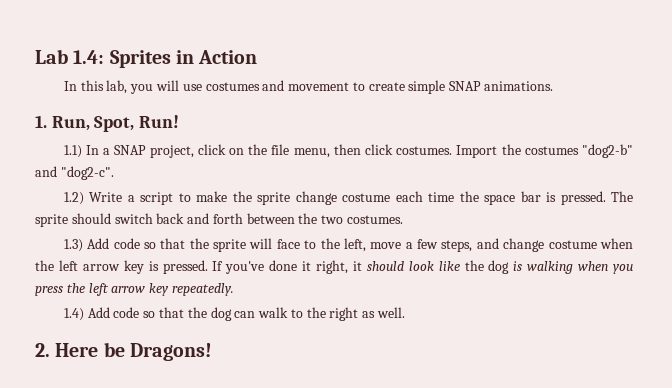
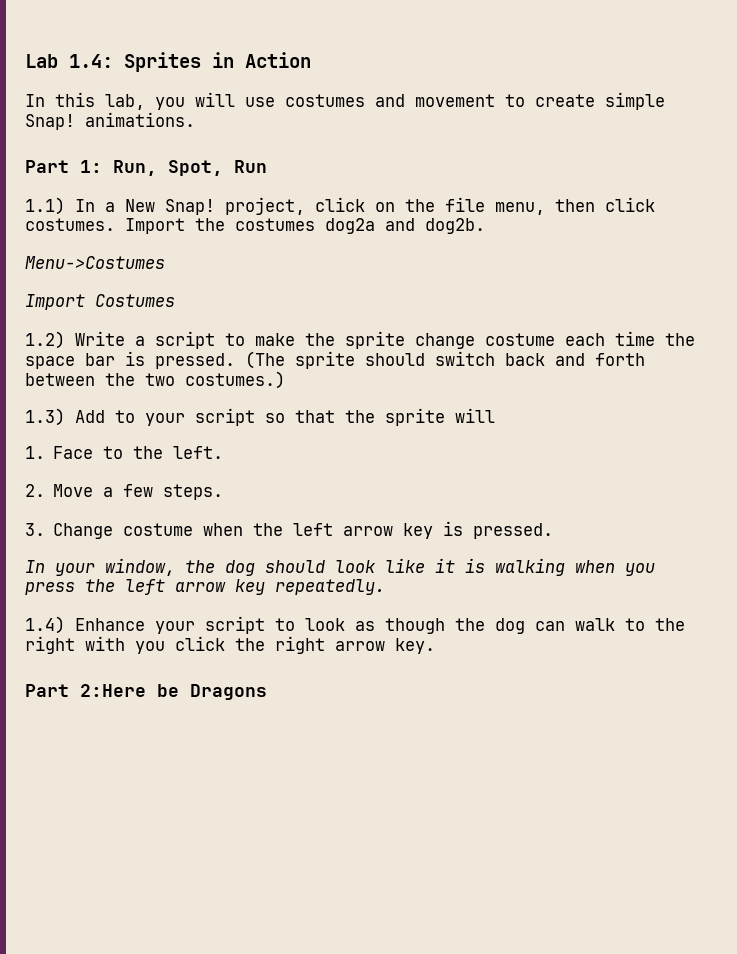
- In this lab, you will use costumes and movement to create simple SNAP animations.
+ In this lab, you will use costumes and movement to create simple Snap! animations.
- 1. Run, Spot, Run!
+ Part 1: Run, Spot, Run
- 1.1) In a SNAP project, click on the file menu, then click costumes.
+ 1.1) In a New Snap! project, click on the file menu, then click costumes.
- Import the costumes "dog2-b" and "dog2-c".
+ Import the costumes dog2a and dog2b.
+ Menu->Costumes
+ Import Costumes
- The sprite should switch back and forth between the two costumes.
+ (The sprite should switch back and forth between the two costumes.)
- 1.3) Add code so that the sprite will face to the left, move a few steps, and change costume when the left arrow key is pressed. If you've done it right, it should look like the dog is walking when you press the left arrow key repeatedly.
+ 1.3) Add to your script so that the sprite will
+ 1. Face to the left.
+ 2. Move a few steps.
+ 3. Change costume when the left arrow key is pressed.
+ In your window, the dog should look like it is walking when you press the left arrow key repeatedly.
- 1.4) Add code so that the dog can walk to the right as well.
- 2. Here be Dragons!
+ 1.4) Enhance your script to look as though the dog can walk to the right with you click the right arrow key.
+ Part 2:Here be Dragons

